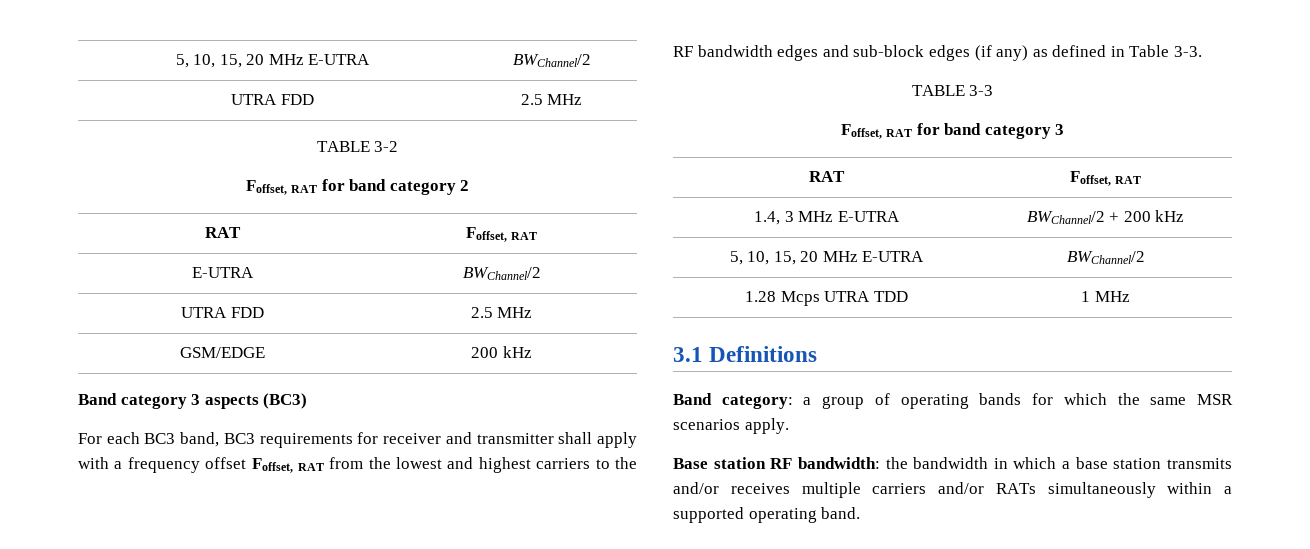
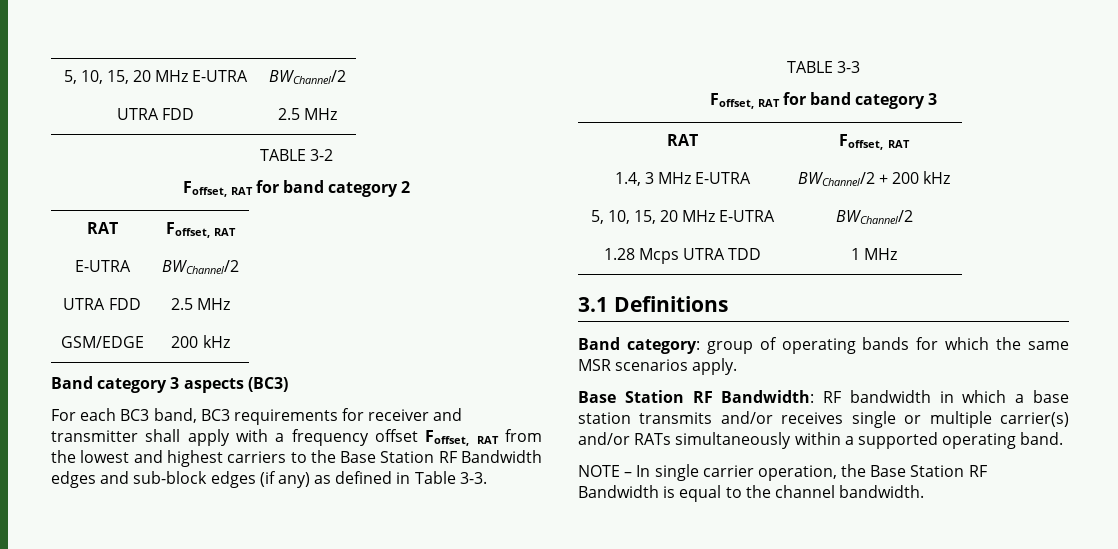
- For each BC3 band, BC3 requirements for receiver and transmitter shall apply with a frequency offset Foffset, RAT from the lowest and highest carriers to the RF bandwidth edges and sub-block edges (if any) as defined in Table 3-3.
+ For each BC3 band, BC3 requirements for receiver and transmitter shall apply with a frequency offset Foffset, RAT from the lowest and highest carriers to the Base Station RF Bandwidth edges and sub-block edges (if any) as defined in Table 3-3.
- Band category: a group of operating bands for which the same MSR scenarios apply.
+ Band category: group of operating bands for which the same MSR scenarios apply.
- Base station RF bandwidth: the bandwidth in which a base station transmits and/or receives multiple carriers and/or RATs simultaneously within a supported operating band.
+ Base Station RF Bandwidth: RF bandwidth in which a base station transmits and/or receives single or multiple carrier(s) and/or RATs simultaneously within a supported operating band.
+ NOTE – In single carrier operation, the Base Station RF Bandwidth is equal to the channel bandwidth.

